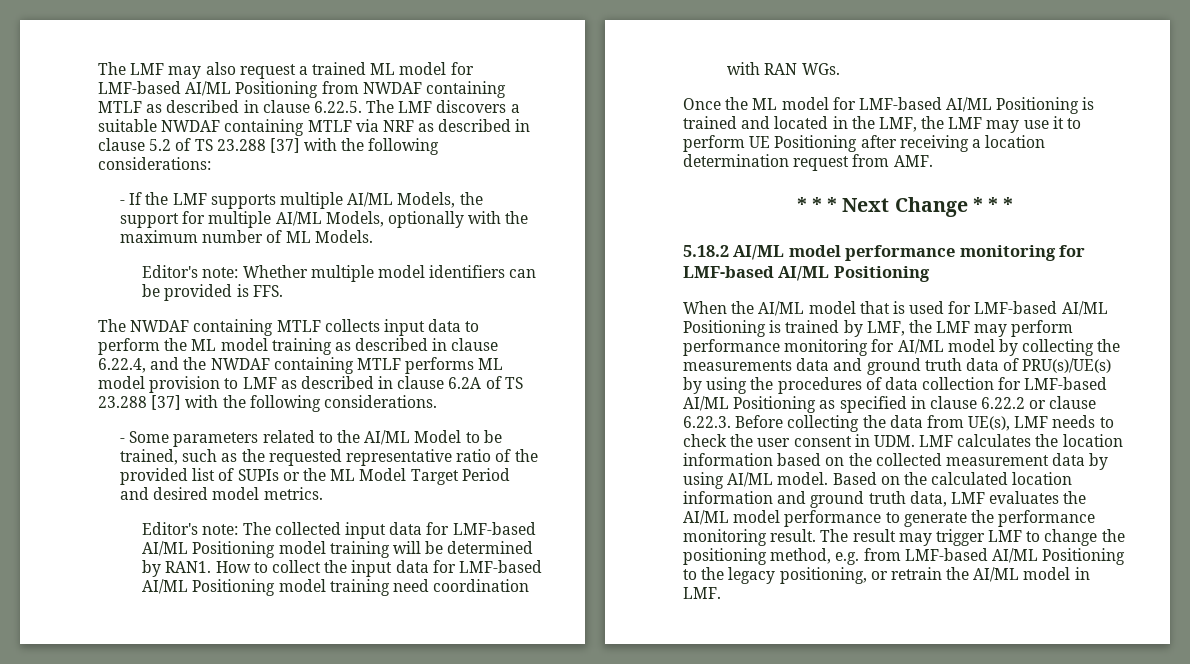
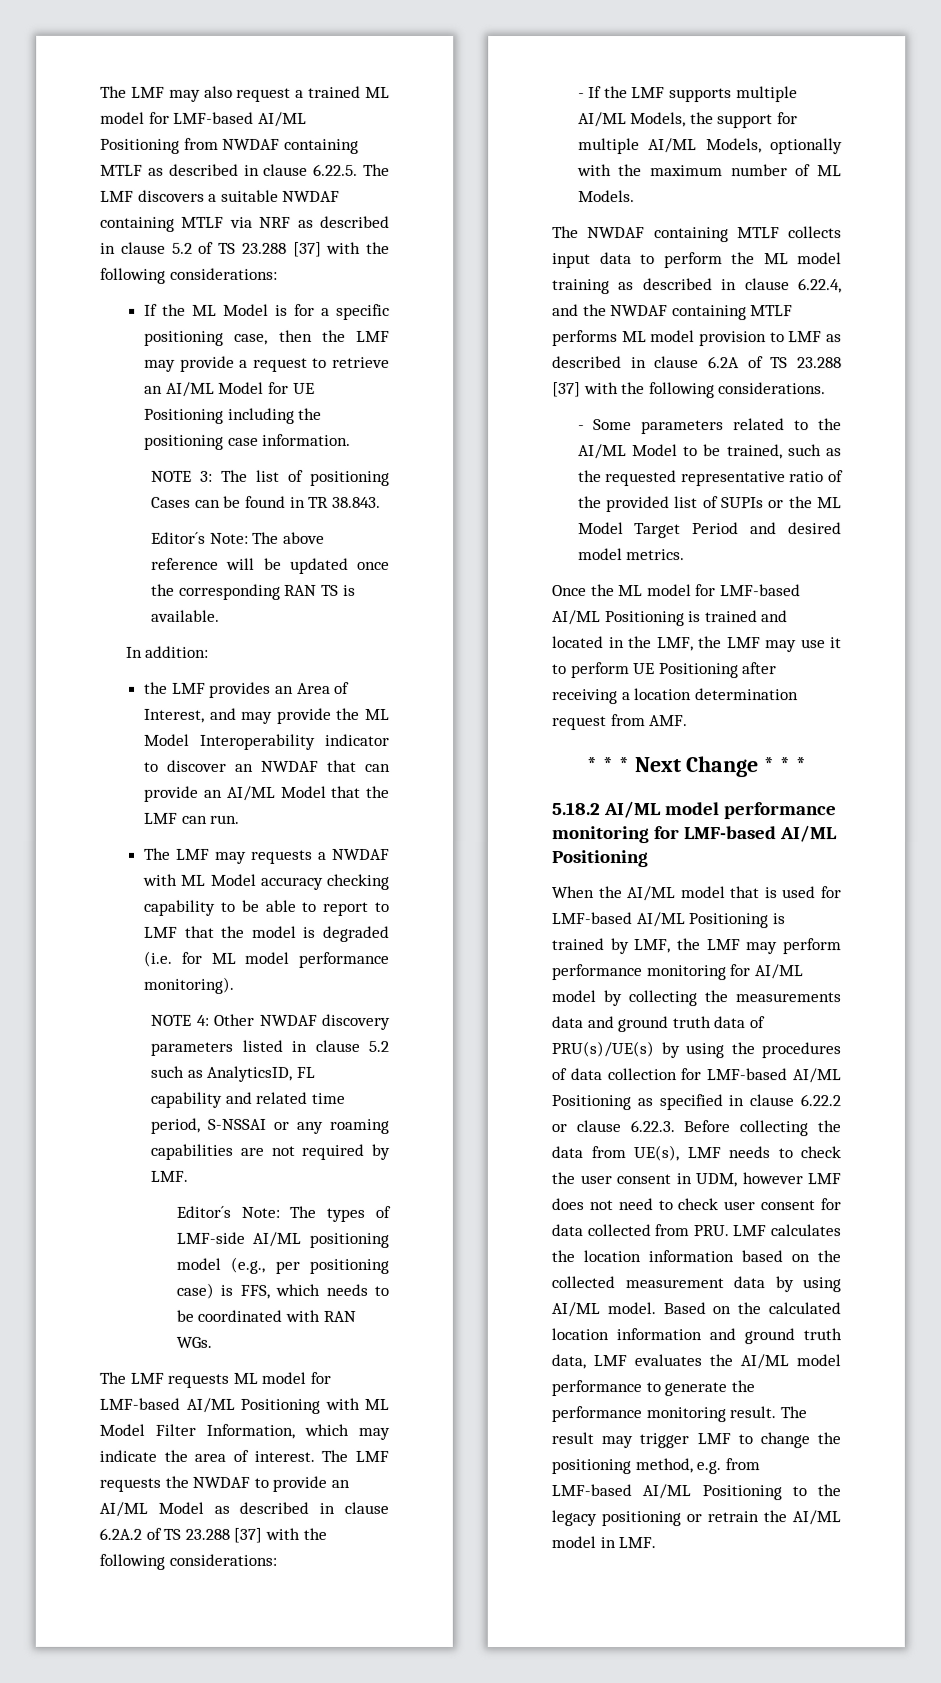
+ If the ML Model is for a specific positioning case, then the LMF may provide a request to retrieve an AI/ML Model for UE Positioning including the positioning case information.
+ NOTE 3: The list of positioning Cases can be found in TR 38.843.
+ Editor´s Note: The above reference will be updated once the corresponding RAN TS is available.
+ In addition:
+ the LMF provides an Area of Interest, and may provide the ML Model Interoperability indicator to discover an NWDAF that can provide an AI/ML Model that the LMF can run.
+ The LMF may requests a NWDAF with ML Model accuracy checking capability to be able to report to LMF that the model is degraded (i.e. for ML model performance monitoring).
+ NOTE 4: Other NWDAF discovery parameters listed in clause 5.2 such as AnalyticsID, FL capability and related time period, S-NSSAI or any roaming capabilities are not required by LMF.
+ Editor´s Note: The types of LMF-side AI/ML positioning model (e.g., per positioning case) is FFS, which needs to be coordinated with RAN WGs.
+ The LMF requests ML model for LMF-based AI/ML Positioning with ML Model Filter Information, which may indicate the area of interest. The LMF requests the NWDAF to provide an AI/ML Model as described in clause 6.2A.2 of TS 23.288 [37] with the following considerations:
- Editor's note: Whether multiple model identifiers can be provided is FFS.
- Editor's note: The collected input data for LMF-based AI/ML Positioning model training will be determined by RAN1. How to collect the input data for LMF-based AI/ML Positioning model training need coordination with RAN WGs.
- When the AI/ML model that is used for LMF-based AI/ML Positioning is trained by LMF, the LMF may perform performance monitoring for AI/ML model by collecting the measurements data and ground truth data of PRU(s)/UE(s) by using the procedures of data collection for LMF-based AI/ML Positioning as specified in clause 6.22.2 or clause 6.22.3. Before collecting the data from UE(s), LMF needs to check the user consent in UDM. LMF calculates the location information based on the collected measurement data by using AI/ML model.
+ When the AI/ML model that is used for LMF-based AI/ML Positioning is trained by LMF, the LMF may perform performance monitoring for AI/ML model by collecting the measurements data and ground truth data of PRU(s)/UE(s) by using the procedures of data collection for LMF-based AI/ML Positioning as specified in clause 6.22.2 or clause 6.22.3. Before collecting the data from UE(s), LMF needs to check the user consent in UDM, however LMF does not need to check user consent for data collected from PRU. LMF calculates the location information based on the collected measurement data by using AI/ML model.
- The result may trigger LMF to change the positioning method, e.g. from LMF-based AI/ML Positioning to the legacy positioning, or retrain the AI/ML model in LMF.
+ The result may trigger LMF to change the positioning method, e.g. from LMF-based AI/ML Positioning to the legacy positioning or retrain the AI/ML model in LMF.

